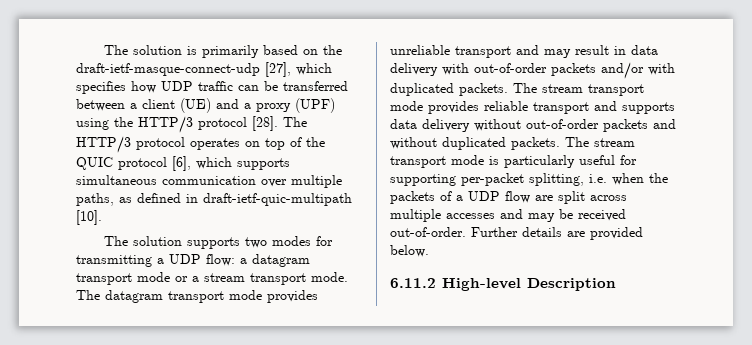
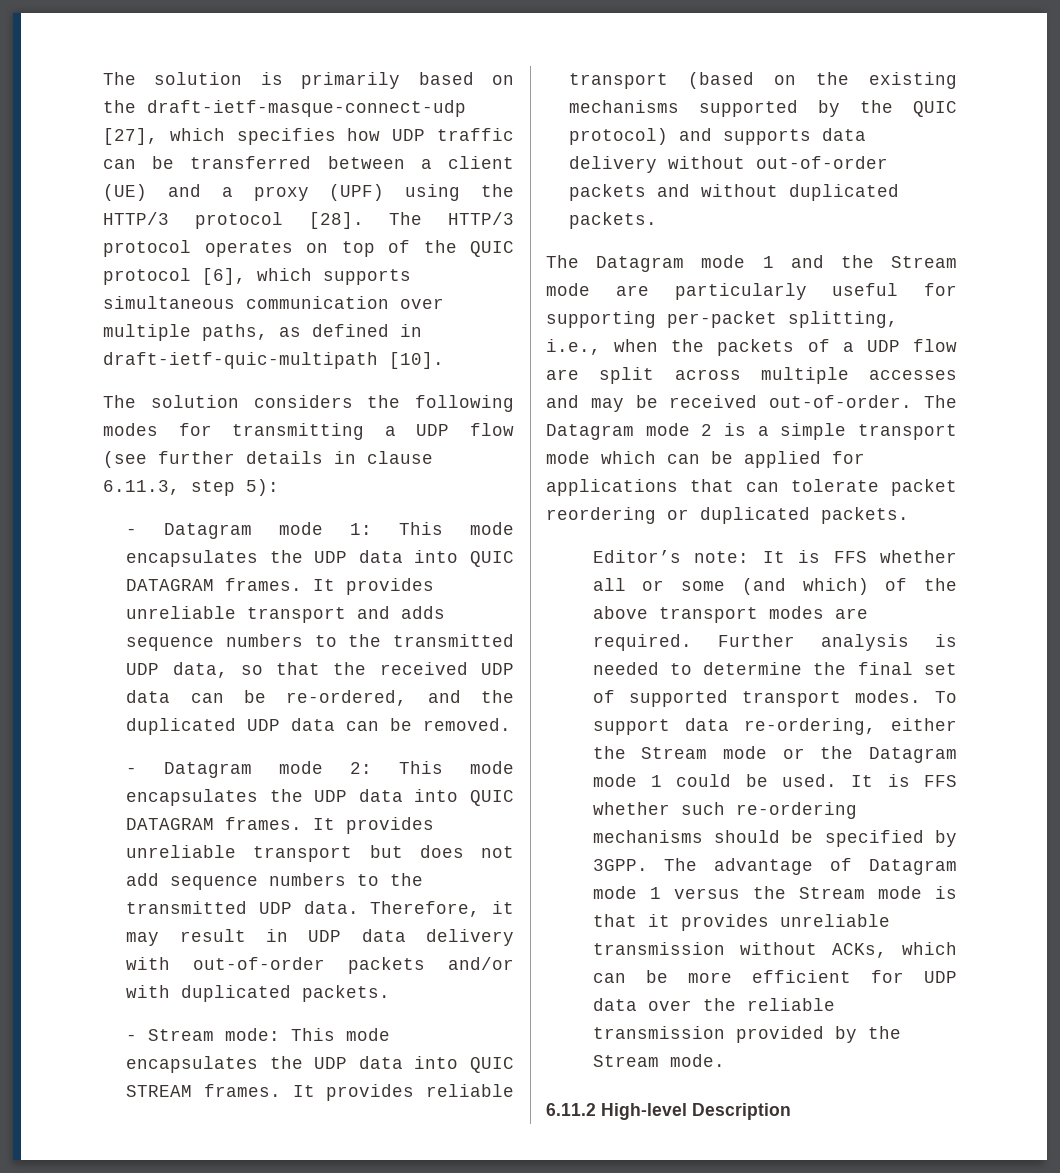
- The solution supports two modes for transmitting a UDP flow: a datagram transport mode or a stream transport mode. The datagram transport mode provides unreliable transport and may result in data delivery with out-of-order packets and/or with duplicated packets. The stream transport mode provides reliable transport and supports data delivery without out-of-order packets and without duplicated packets. The stream transport mode is particularly useful for supporting per-packet splitting, i.e. when the packets of a UDP flow are split across multiple accesses and may be received out-of-order.
+ The solution considers the following modes for transmitting a UDP flow (see further details in clause 6.11.3, step 5):
+ - Datagram mode 1: This mode encapsulates the UDP data into QUIC DATAGRAM frames. It provides unreliable transport and adds sequence numbers to the transmitted UDP data, so that the received UDP data can be re-ordered, and the duplicated UDP data can be removed.
+ - Datagram mode 2: This mode encapsulates the UDP data into QUIC DATAGRAM frames. It provides unreliable transport but does not add sequence numbers to the transmitted UDP data. Therefore, it may result in UDP data delivery with out-of-order packets and/or with duplicated packets.
+ - Stream mode: This mode encapsulates the UDP data into QUIC STREAM frames. It provides reliable transport (based on the existing mechanisms supported by the QUIC protocol) and supports data delivery without out-of-order packets and without duplicated packets.
+ The Datagram mode 1 and the Stream mode are particularly useful for supporting per-packet splitting, i.e., when the packets of a UDP flow are split across multiple accesses and may be received out-of-order.
- Further details are provided below.
+ The Datagram mode 2 is a simple transport mode which can be applied for applications that can tolerate packet reordering or duplicated packets.
+ Editor’s note: It is FFS whether all or some (and which) of the above transport modes are required. Further analysis is needed to determine the final set of supported transport modes. To support data re-ordering, either the Stream mode or the Datagram mode 1 could be used. It is FFS whether such re-ordering mechanisms should be specified by 3GPP. The advantage of Datagram mode 1 versus the Stream mode is that it provides unreliable transmission without ACKs, which can be more efficient for UDP data over the reliable transmission provided by the Stream mode.

